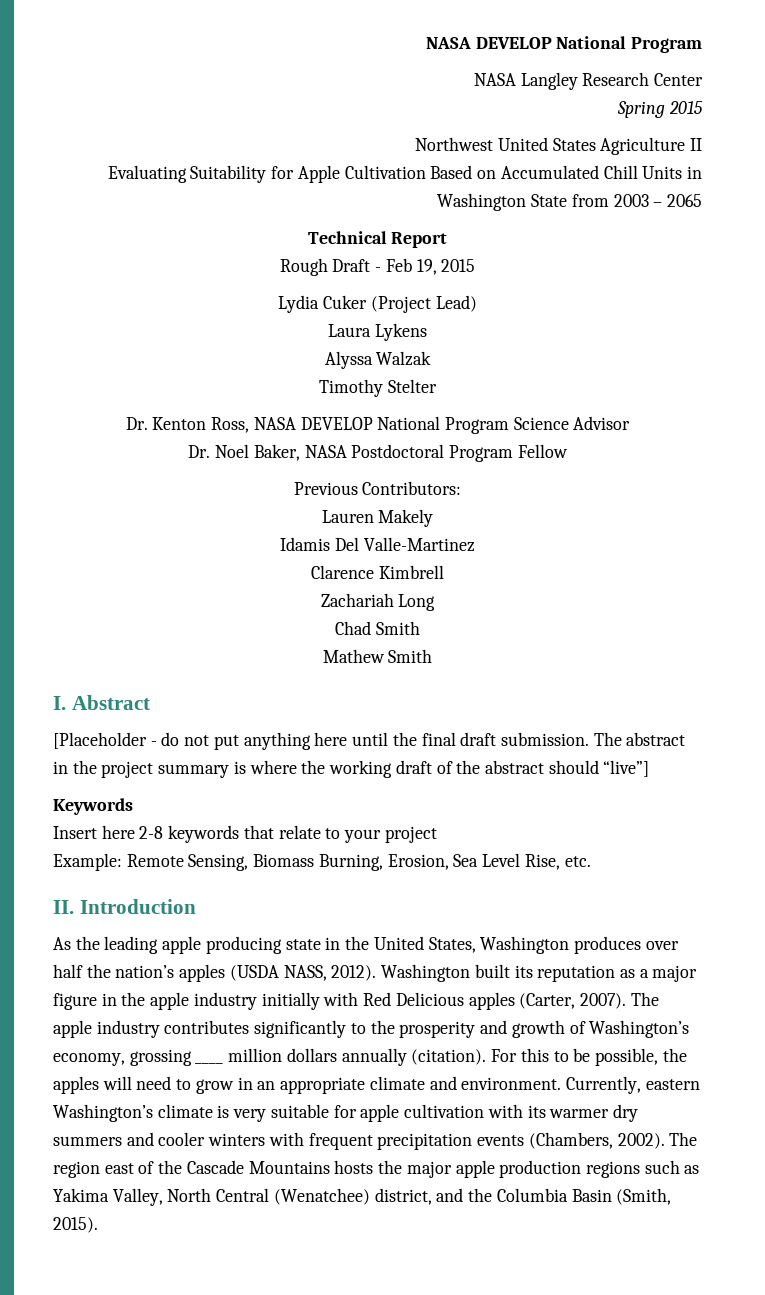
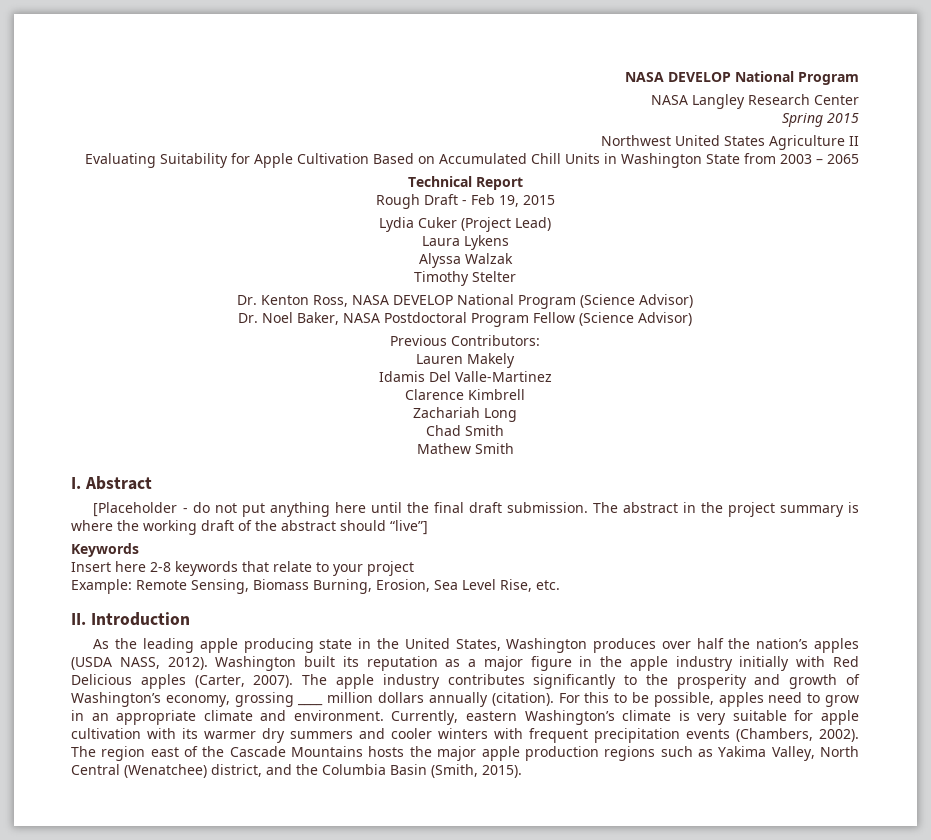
- Dr. Kenton Ross, NASA DEVELOP National Program Science Advisor
+ Dr. Kenton Ross, NASA DEVELOP National Program (Science Advisor)
- Dr. Noel Baker, NASA Postdoctoral Program Fellow
+ Dr. Noel Baker, NASA Postdoctoral Program Fellow (Science Advisor)
- For this to be possible, the apples will need to grow in an appropriate climate and environment.
+ For this to be possible, apples need to grow in an appropriate climate and environment.

